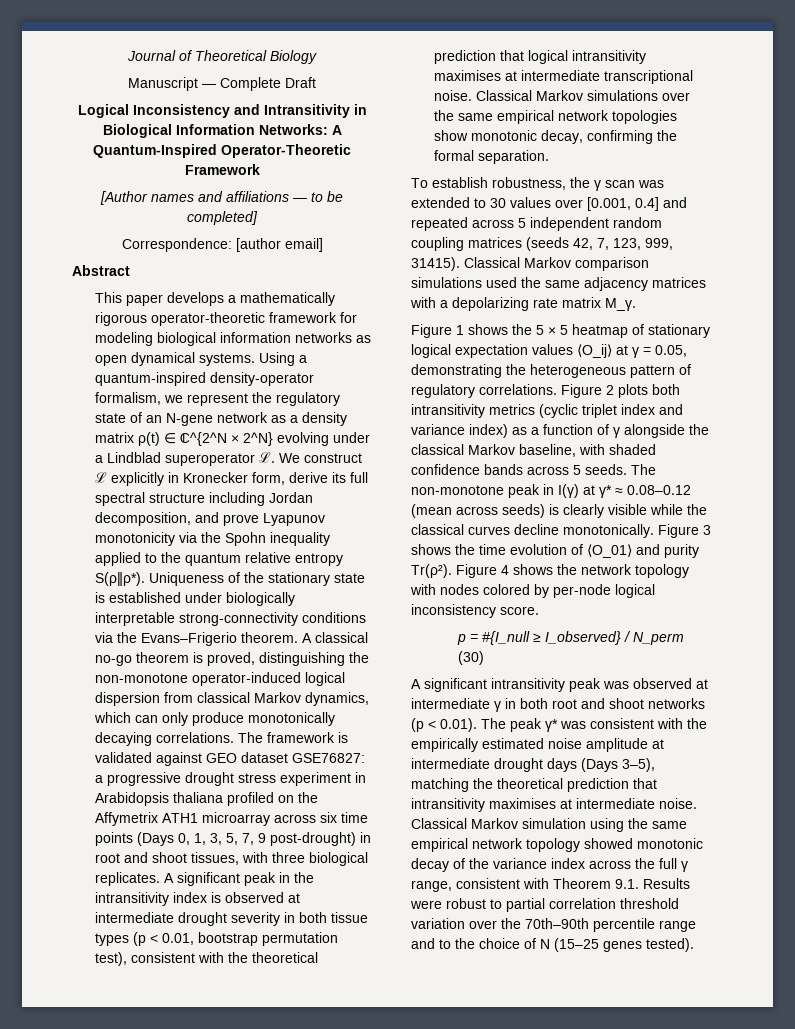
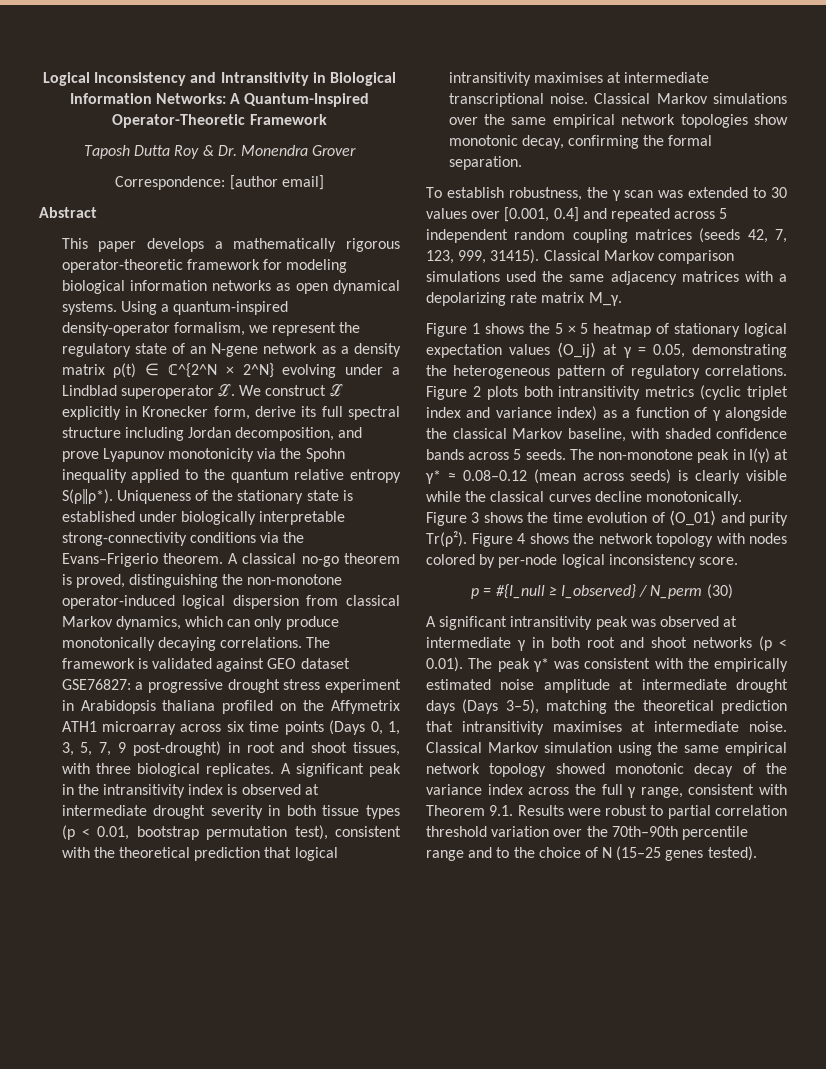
- Journal of Theoretical Biology
- Manuscript — Complete Draft
- [Author names and affiliations — to be completed]
+ Taposh Dutta Roy & Dr. Monendra Grover

